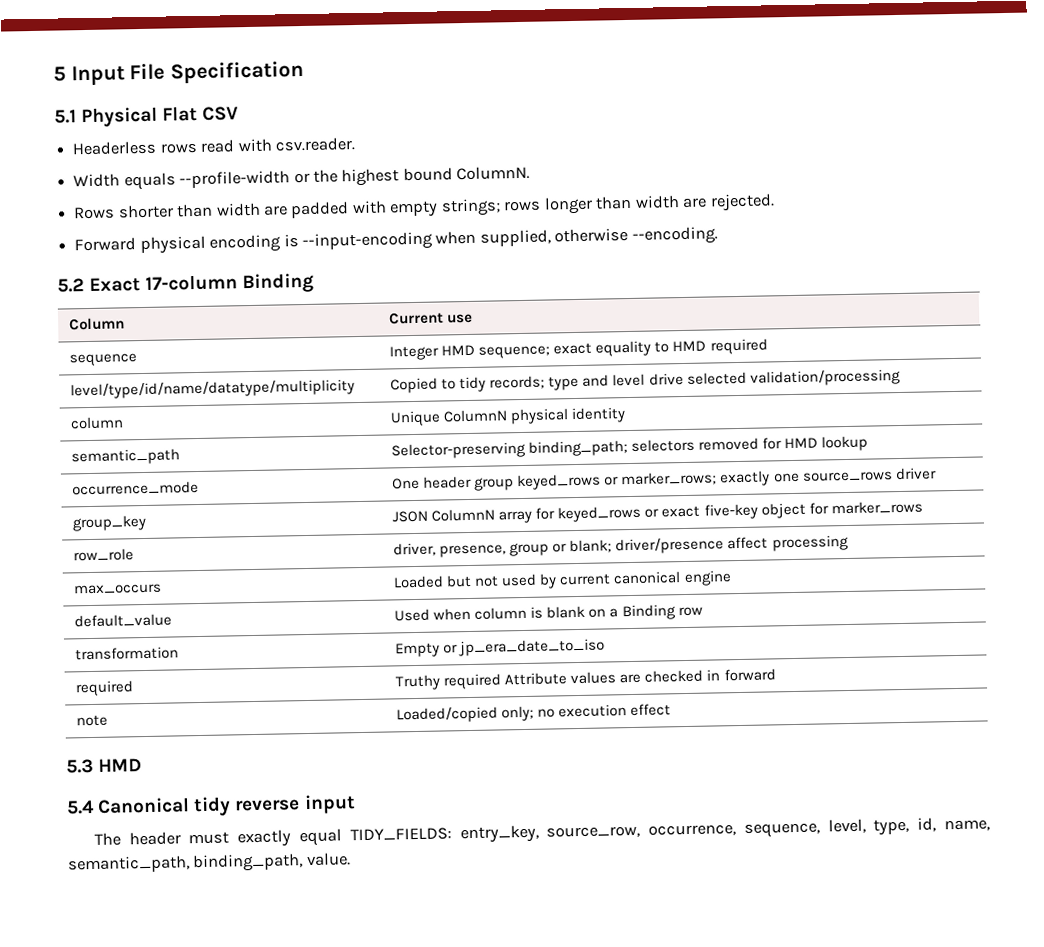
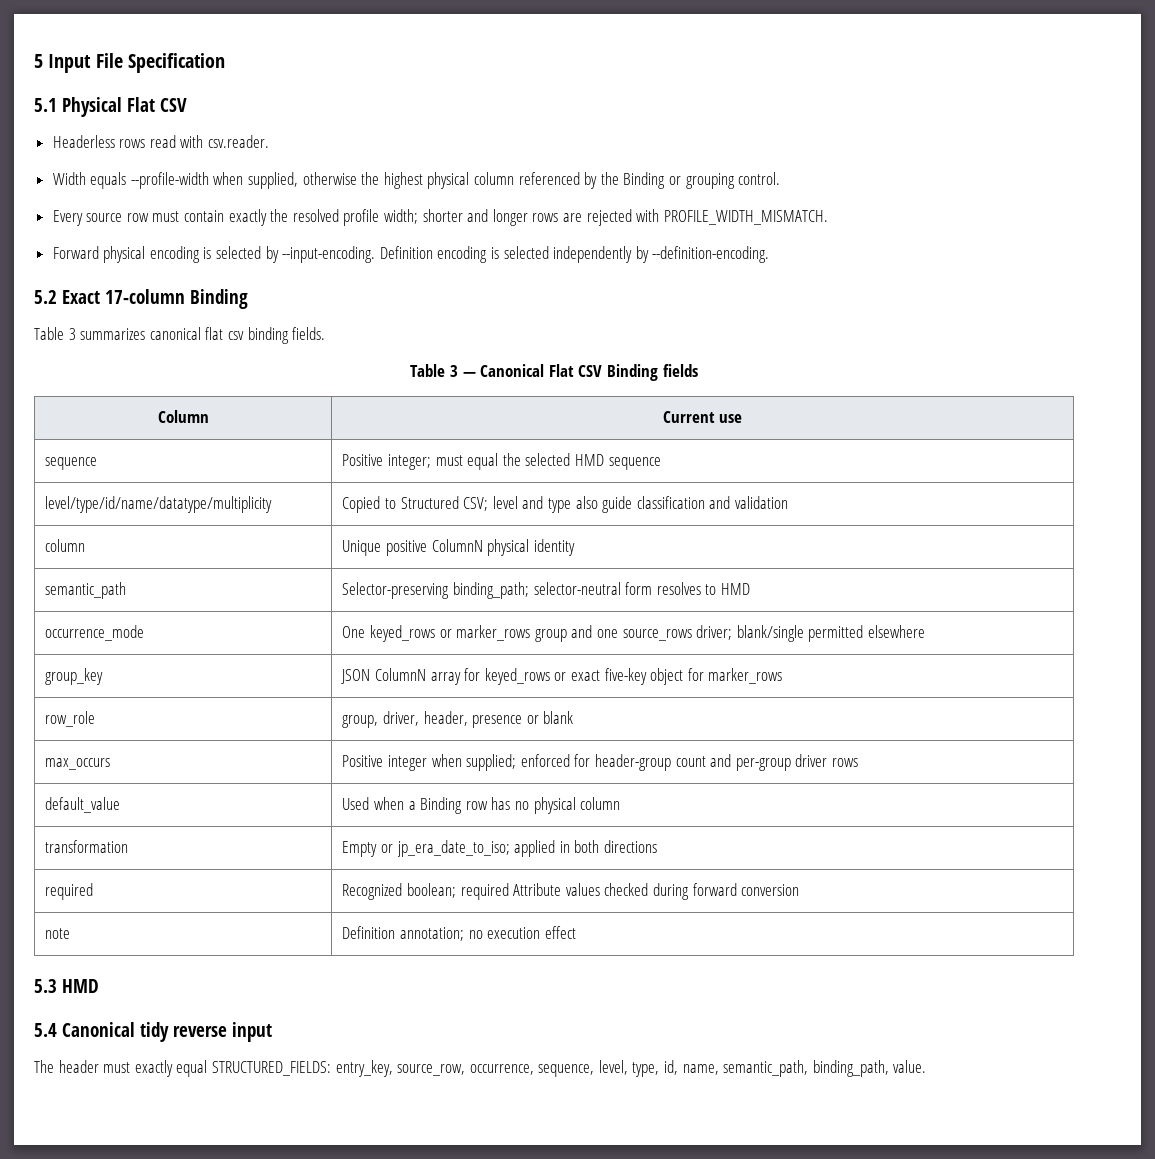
- Width equals --profile-width or the highest bound ColumnN.
- Rows shorter than width are padded with empty strings; rows longer than width are rejected.
- Forward physical encoding is --input-encoding when supplied, otherwise --encoding.
+ Width equals --profile-width when supplied, otherwise the highest physical column referenced by the Binding or grouping control.
+ Every source row must contain exactly the resolved profile width; shorter and longer rows are rejected with PROFILE_WIDTH_MISMATCH.
+ Forward physical encoding is selected by --input-encoding. Definition encoding is selected independently by --definition-encoding.
  5.2 Exact 17-column Binding
+ Table 3 summarizes canonical flat csv binding fields.
+ Table 3 — Canonical Flat CSV Binding fields
  Column | Current use
- sequence | Integer HMD sequence; exact equality to HMD required
- level/type/id/name/datatype/multiplicity | Copied to tidy records; type and level drive selected validation/processing
+ sequence | Positive integer; must equal the selected HMD sequence
+ level/type/id/name/datatype/multiplicity | Copied to Structured CSV; level and type also guide classification and validation
- column | Unique ColumnN physical identity
+ column | Unique positive ColumnN physical identity
- semantic_path | Selector-preserving binding_path; selectors removed for HMD lookup
+ semantic_path | Selector-preserving binding_path; selector-neutral form resolves to HMD
- occurrence_mode | One header group keyed_rows or marker_rows; exactly one source_rows driver
+ occurrence_mode | One keyed_rows or marker_rows group and one source_rows driver; blank/single permitted elsewhere
- row_role | driver, presence, group or blank; driver/presence affect processing
- max_occurs | Loaded but not used by current canonical engine
+ row_role | group, driver, header, presence or blank
+ max_occurs | Positive integer when supplied; enforced for header-group count and per-group driver rows
- default_value | Used when column is blank on a Binding row
+ default_value | Used when a Binding row has no physical column
- transformation | Empty or jp_era_date_to_iso
+ transformation | Empty or jp_era_date_to_iso; applied in both directions
- required | Truthy required Attribute values are checked in forward
+ required | Recognized boolean; required Attribute values checked during forward conversion
- note | Loaded/copied only; no execution effect
+ note | Definition annotation; no execution effect
- The header must exactly equal TIDY_FIELDS: entry_key, source_row, occurrence, sequence, level, type, id, name, semantic_path, binding_path, value.
+ The header must exactly equal STRUCTURED_FIELDS: entry_key, source_row, occurrence, sequence, level, type, id, name, semantic_path, binding_path, value.

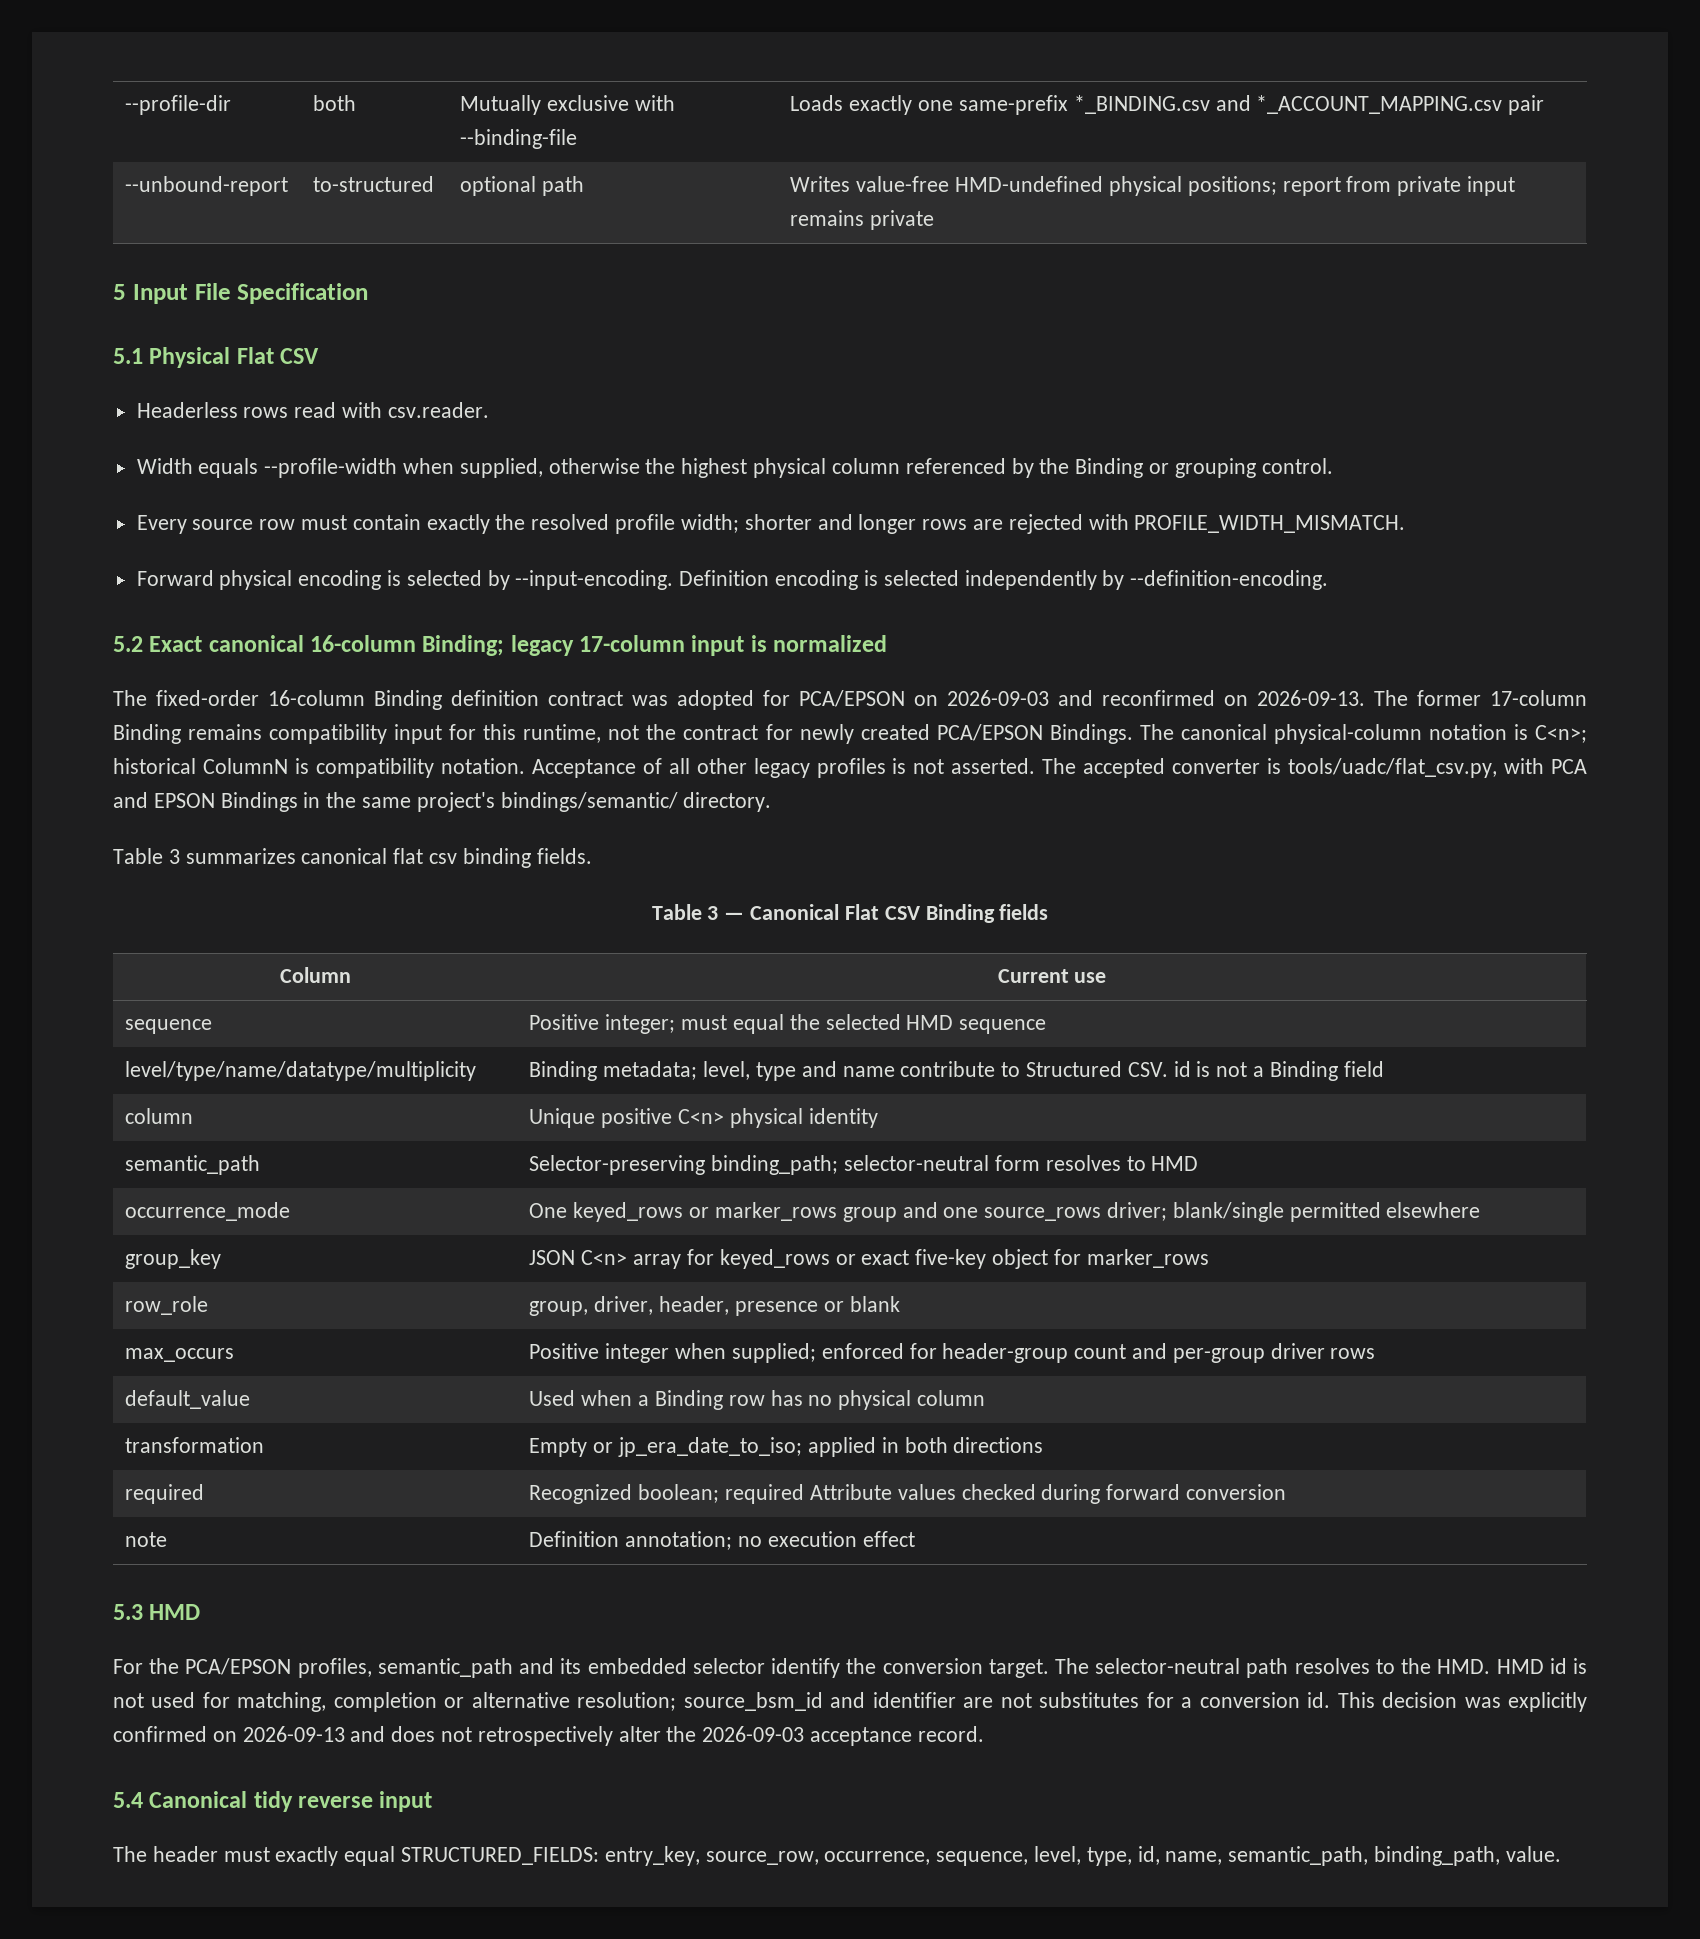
+ --profile-dir | both | Mutually exclusive with --binding-file | Loads exactly one same-prefix *_BINDING.csv and *_ACCOUNT_MAPPING.csv pair
+ --unbound-report | to-structured | optional path | Writes value-free HMD-undefined physical positions; report from private input remains private
- 5.2 Exact 17-column Binding
+ 5.2 Exact canonical 16-column Binding; legacy 17-column input is normalized
+ The fixed-order 16-column Binding definition contract was adopted for PCA/EPSON on 2026-09-03 and reconfirmed on 2026-09-13. The former 17-column Binding remains compatibility input for this runtime, not the contract for newly created PCA/EPSON Bindings. The canonical physical-column notation is C<n>; historical ColumnN is compatibility notation. Acceptance of all other legacy profiles is not asserted. The accepted converter is tools/uadc/flat_csv.py, with PCA and EPSON Bindings in the same project's bindings/semantic/ directory.
- level/type/id/name/datatype/multiplicity | Copied to Structured CSV; level and type also guide classification and validation
+ level/type/name/datatype/multiplicity | Binding metadata; level, type and name contribute to Structured CSV. id is not a Binding field
- column | Unique positive ColumnN physical identity
+ column | Unique positive C<n> physical identity
- group_key | JSON ColumnN array for keyed_rows or exact five-key object for marker_rows
+ group_key | JSON C<n> array for keyed_rows or exact five-key object for marker_rows
+ For the PCA/EPSON profiles, semantic_path and its embedded selector identify the conversion target. The selector-neutral path resolves to the HMD. HMD id is not used for matching, completion or alternative resolution; source_bsm_id and identifier are not substitutes for a conversion id. This decision was explicitly confirmed on 2026-09-13 and does not retrospectively alter the 2026-09-03 acceptance record.

